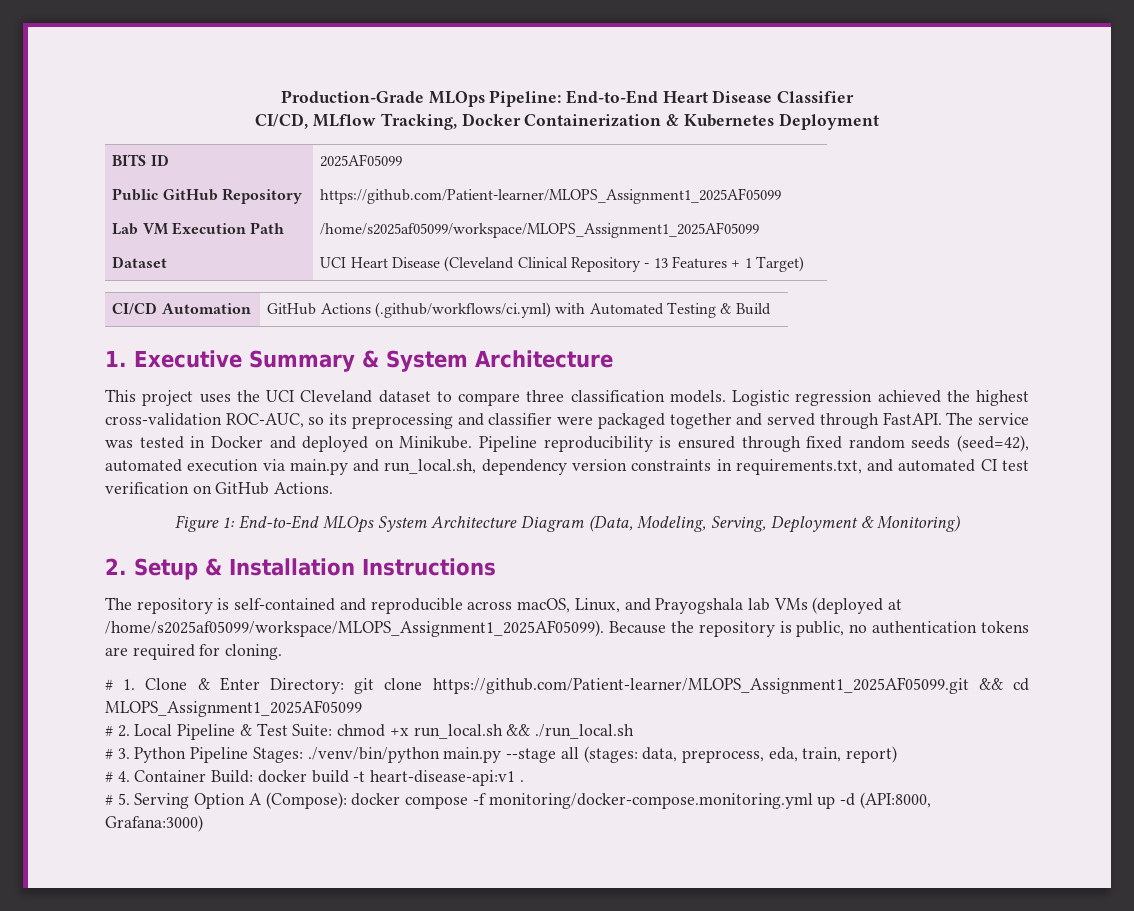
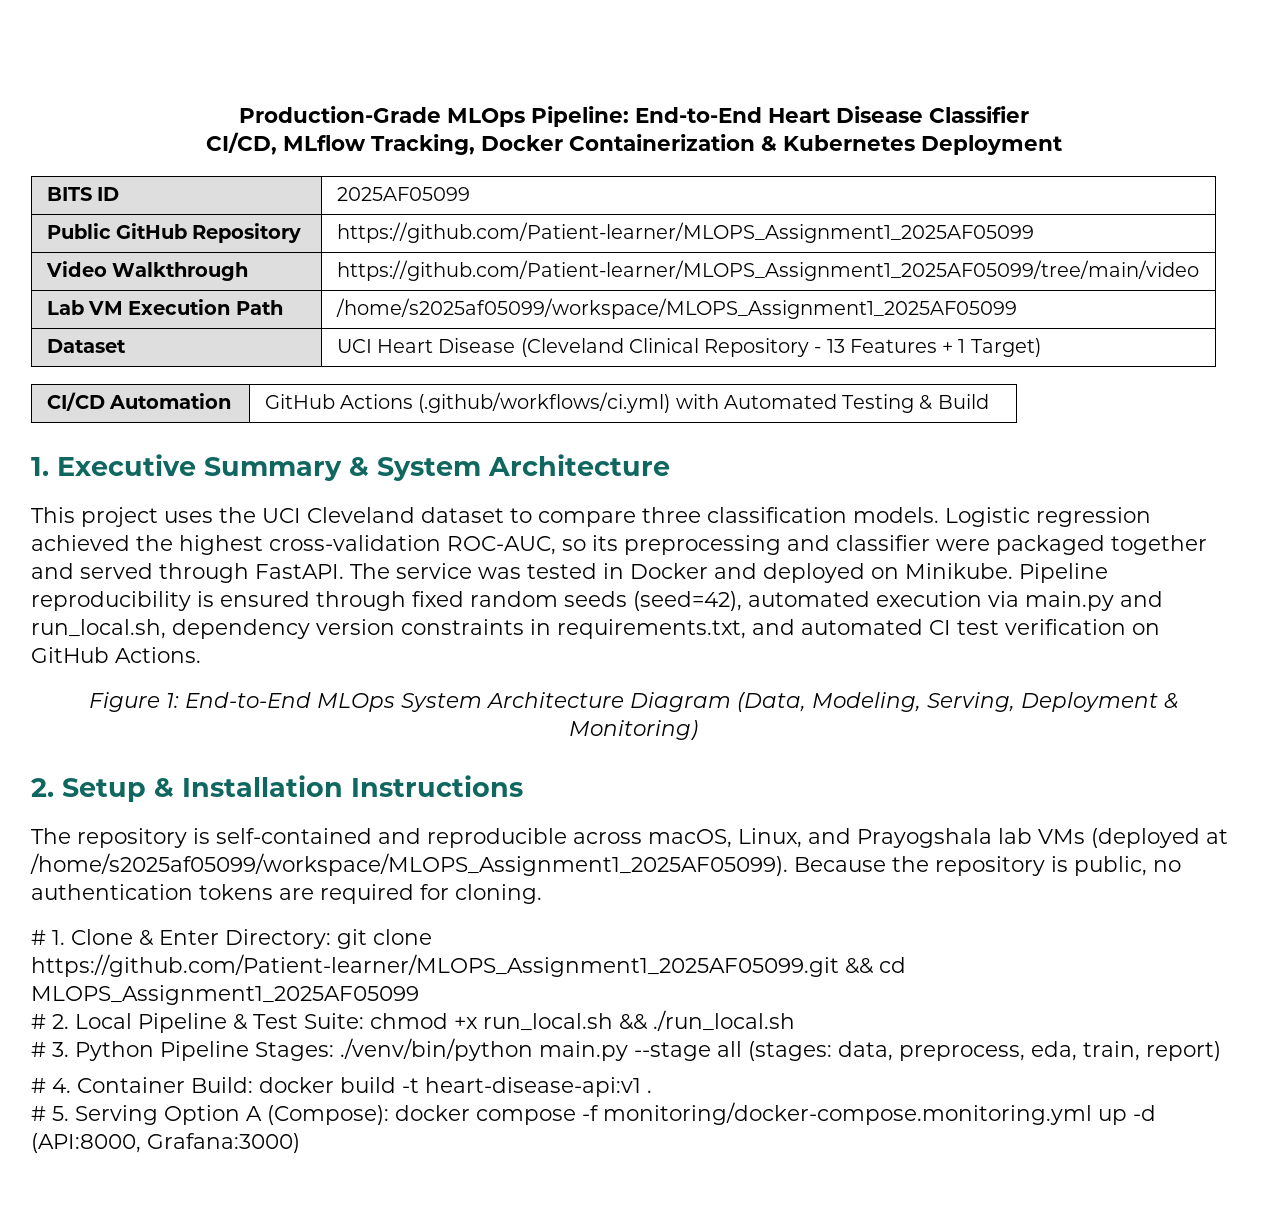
+ Video Walkthrough | https://github.com/Patient-learner/MLOPS_Assignment1_2025AF05099/tree/main/video

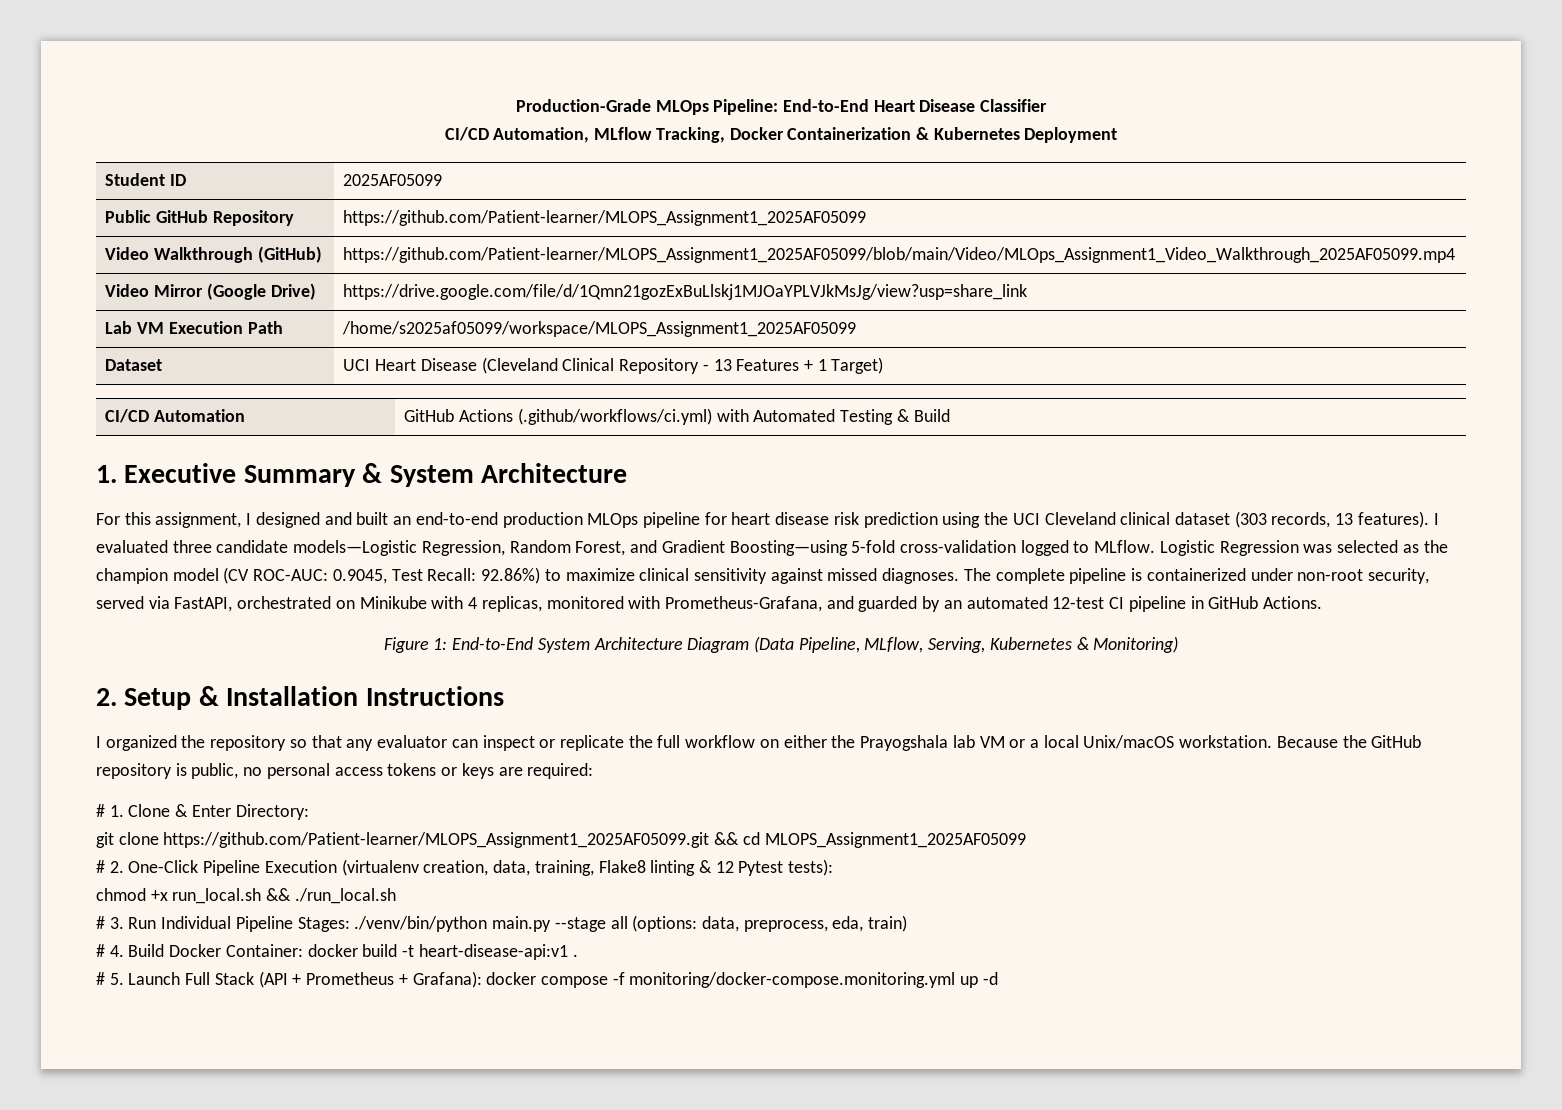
- CI/CD, MLflow Tracking, Docker Containerization & Kubernetes Deployment
+ CI/CD Automation, MLflow Tracking, Docker Containerization & Kubernetes Deployment
- BITS ID | 2025AF05099
+ Student ID | 2025AF05099
- Video Walkthrough | https://github.com/Patient-learner/MLOPS_Assignment1_2025AF05099/tree/main/video
+ Video Walkthrough (GitHub) | https://github.com/Patient-learner/MLOPS_Assignment1_2025AF05099/blob/main/Video/MLOps_Assignment1_Video_Walkthrough_2025AF05099.mp4
+ Video Mirror (Google Drive) | https://drive.google.com/file/d/1Qmn21gozExBuLlskj1MJOaYPLVJkMsJg/view?usp=share_link
- This project uses the UCI Cleveland dataset to compare three classification models. Logistic regression achieved the highest cross-validation ROC-AUC, so its preprocessing and classifier were packaged together and served through FastAPI. The service was tested in Docker and deployed on Minikube. Pipeline reproducibility is ensured through fixed random seeds (seed=42), automated execution via main.py and run_local.sh, dependency version constraints in requirements.txt, and automated CI test verification on GitHub Actions.
+ For this assignment, I designed and built an end-to-end production MLOps pipeline for heart disease risk prediction using the UCI Cleveland clinical dataset (303 records, 13 features). I evaluated three candidate models—Logistic Regression, Random Forest, and Gradient Boosting—using 5-fold cross-validation logged to MLflow. Logistic Regression was selected as the champion model (CV ROC-AUC: 0.9045, Test Recall: 92.86%) to maximize clinical sensitivity against missed diagnoses. The complete pipeline is containerized under non-root security, served via FastAPI, orchestrated on Minikube with 4 replicas, monitored with Prometheus-Grafana, and guarded by an automated 12-test CI pipeline in GitHub Actions.
- Figure 1: End-to-End MLOps System Architecture Diagram (Data, Modeling, Serving, Deployment & Monitoring)
+ Figure 1: End-to-End System Architecture Diagram (Data Pipeline, MLflow, Serving, Kubernetes & Monitoring)
- The repository is self-contained and reproducible across macOS, Linux, and Prayogshala lab VMs (deployed at /home/s2025af05099/workspace/MLOPS_Assignment1_2025AF05099).
+ I organized the repository so that any evaluator can inspect or replicate the full workflow on either the Prayogshala lab VM or a local Unix/macOS workstation.
- Because the repository is public, no authentication tokens are required for cloning.
+ Because the GitHub repository is public, no personal access tokens or keys are required:
- # 1. Clone & Enter Directory: git clone https://github.com/Patient-learner/MLOPS_Assignment1_2025AF05099.git && cd MLOPS_Assignment1_2025AF05099
+ # 1. Clone & Enter Directory:
+ git clone https://github.com/Patient-learner/MLOPS_Assignment1_2025AF05099.git && cd MLOPS_Assignment1_2025AF05099
- # 2. Local Pipeline & Test Suite: chmod +x run_local.sh && ./run_local.sh
+ # 2. One-Click Pipeline Execution (virtualenv creation, data, training, Flake8 linting & 12 Pytest tests):
+ chmod +x run_local.sh && ./run_local.sh
- # 3. Python Pipeline Stages: ./venv/bin/python main.py --stage all (stages: data, preprocess, eda, train, report)
+ # 3. Run Individual Pipeline Stages: ./venv/bin/python main.py --stage all (options: data, preprocess, eda, train)
- # 4. Container Build: docker build -t heart-disease-api:v1 .
+ # 4. Build Docker Container: docker build -t heart-disease-api:v1 .
- # 5. Serving Option A (Compose): docker compose -f monitoring/docker-compose.monitoring.yml up -d (API:8000, Grafana:3000)
+ # 5. Launch Full Stack (API + Prometheus + Grafana): docker compose -f monitoring/docker-compose.monitoring.yml up -d

